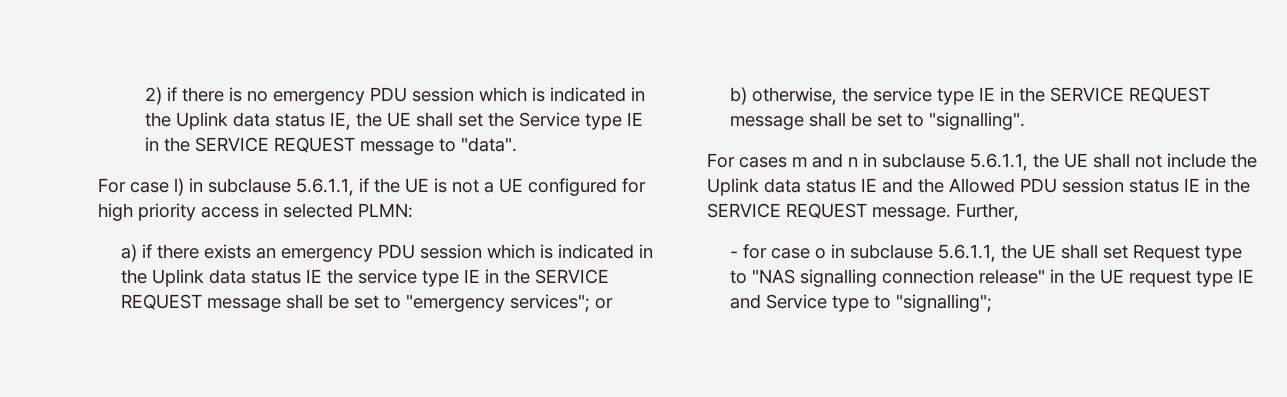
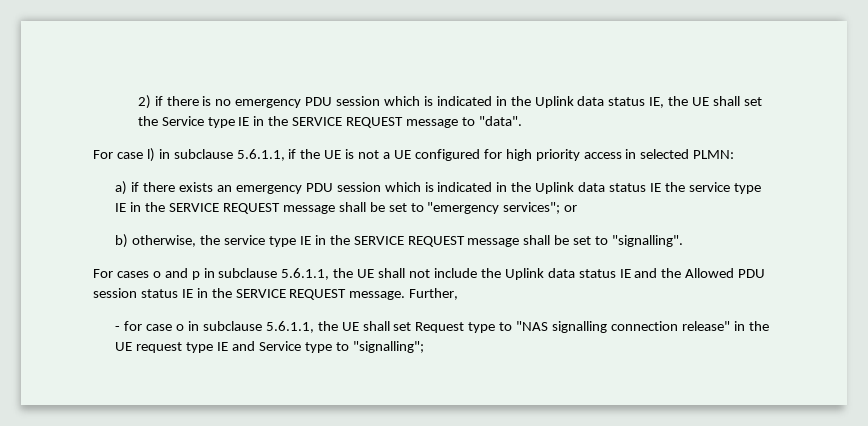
- For cases m and n in subclause 5.6.1.1, the UE shall not include the Uplink data status IE and the Allowed PDU session status IE in the SERVICE REQUEST message.
+ For cases o and p in subclause 5.6.1.1, the UE shall not include the Uplink data status IE and the Allowed PDU session status IE in the SERVICE REQUEST message.

